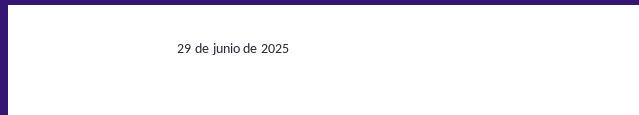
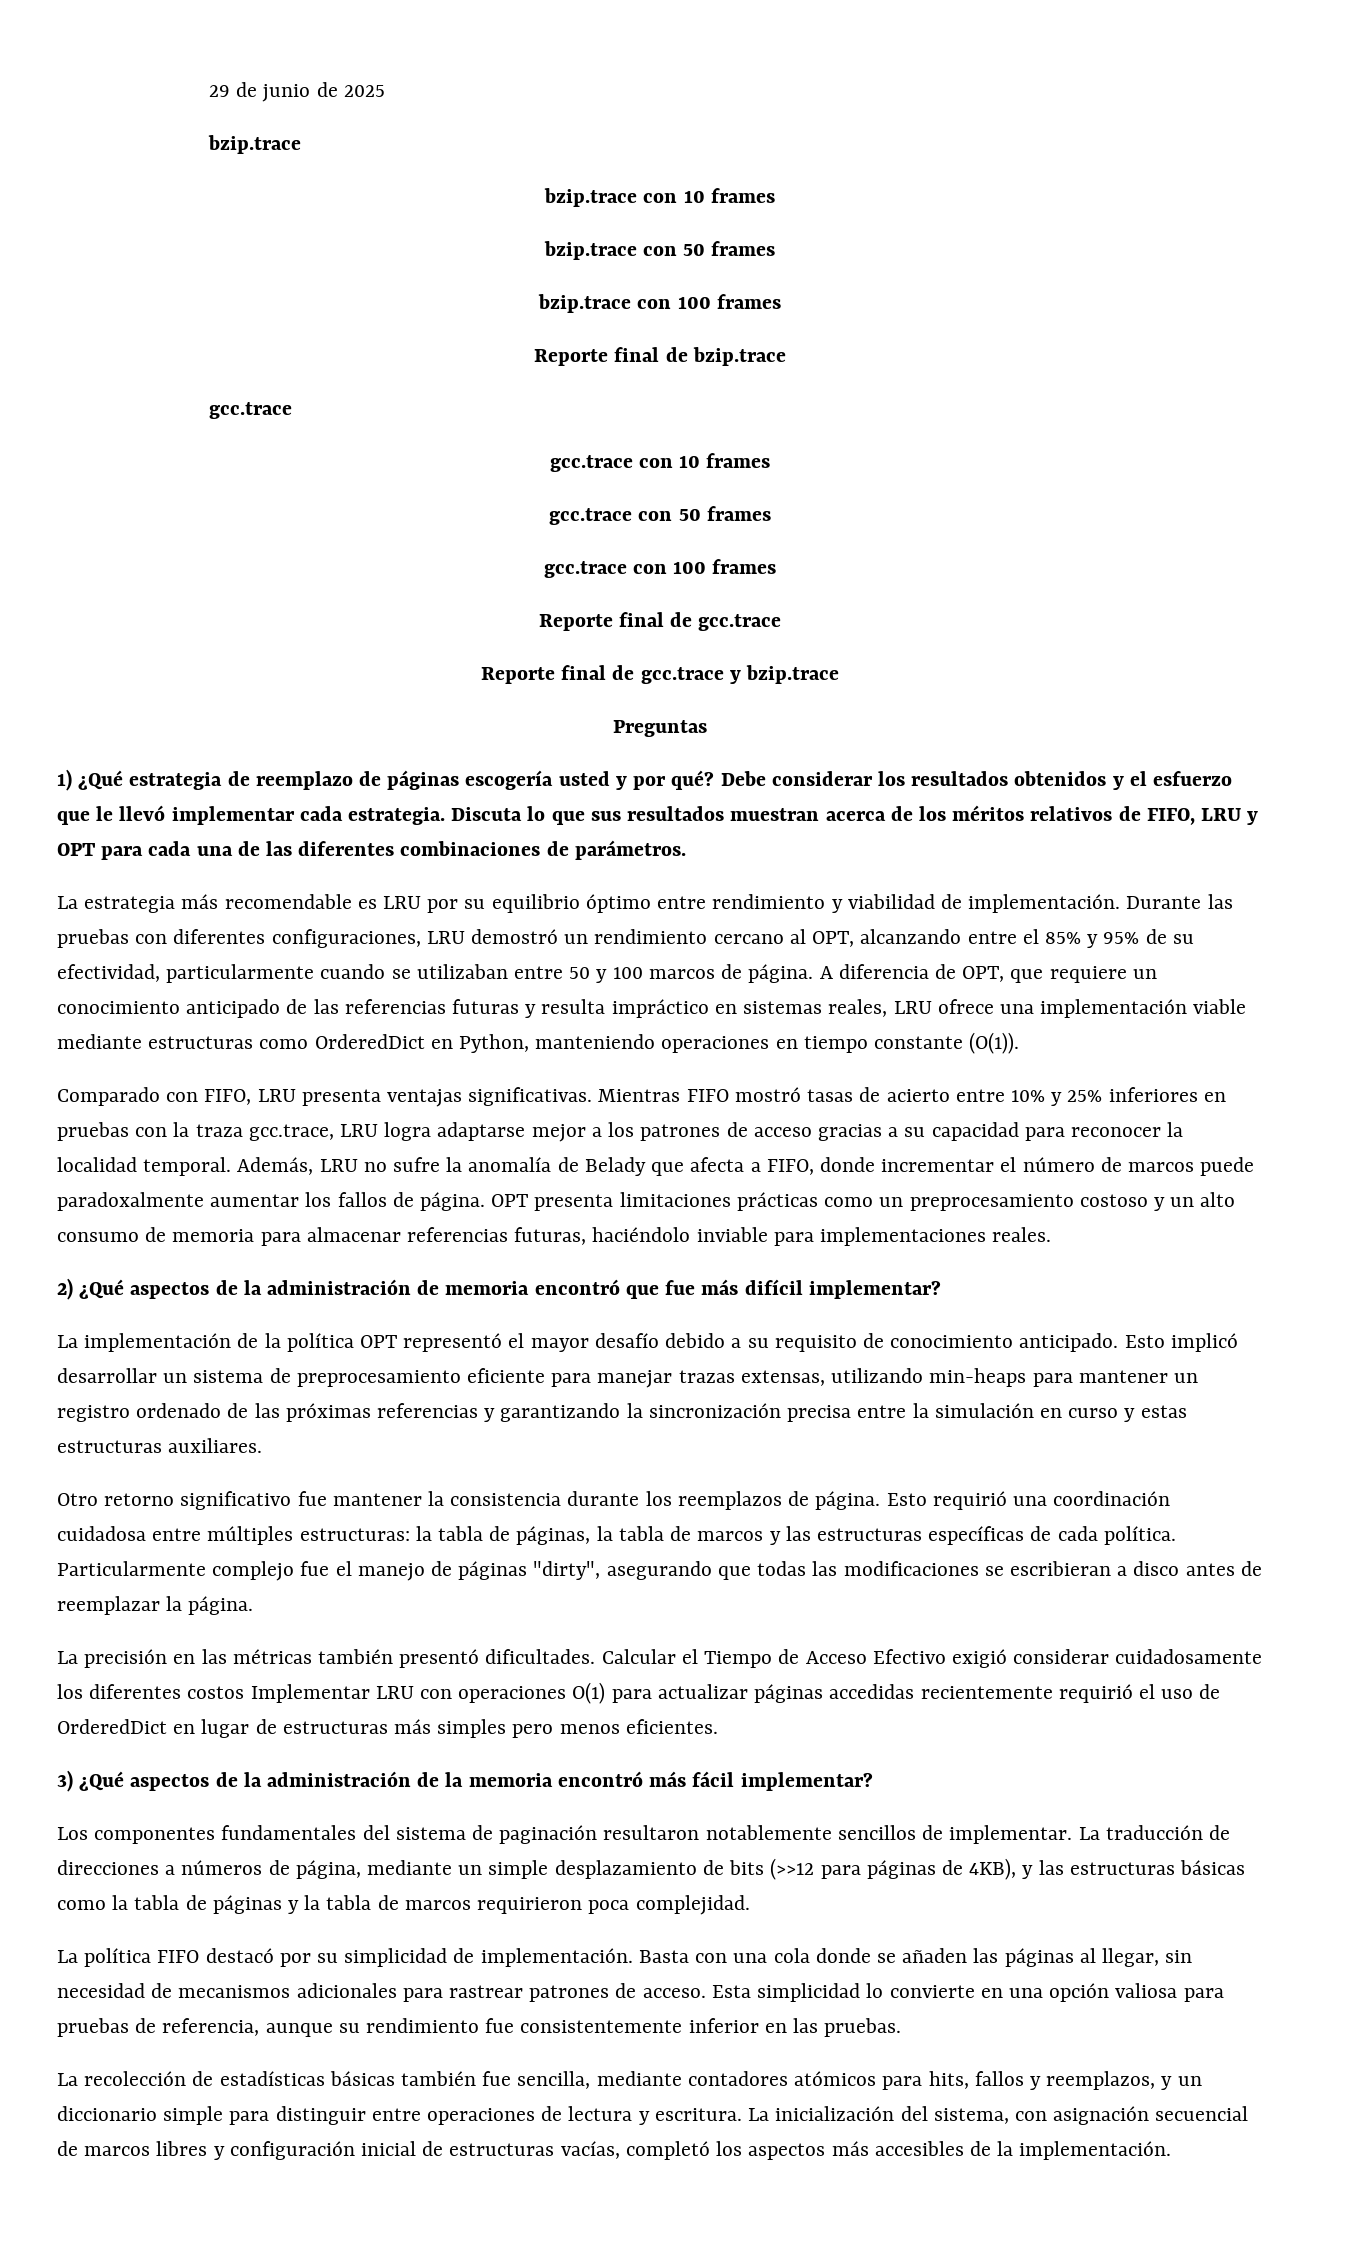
  29 de junio de 2025
+ bzip.trace
+ bzip.trace con 10 frames
+ bzip.trace con 50 frames
+ bzip.trace con 100 frames
+ Reporte final de bzip.trace
+ gcc.trace
+ gcc.trace con 10 frames
+ gcc.trace con 50 frames
+ gcc.trace con 100 frames
+ Reporte final de gcc.trace
+ Reporte final de gcc.trace y bzip.trace
+ Preguntas
+ 1) ¿Qué estrategia de reemplazo de páginas escogería usted y por qué? Debe considerar los resultados obtenidos y el esfuerzo que le llevó implementar cada estrategia. Discuta lo que sus resultados muestran acerca de los méritos relativos de FIFO, LRU y OPT para cada una de las diferentes combinaciones de parámetros.
+ La estrategia más recomendable es LRU por su equilibrio óptimo entre rendimiento y viabilidad de implementación. Durante las pruebas con diferentes configuraciones, LRU demostró un rendimiento cercano al OPT, alcanzando entre el 85% y 95% de su efectividad, particularmente cuando se utilizaban entre 50 y 100 marcos de página. A diferencia de OPT, que requiere un conocimiento anticipado de las referencias futuras y resulta impráctico en sistemas reales, LRU ofrece una implementación viable mediante estructuras como OrderedDict en Python, manteniendo operaciones en tiempo constante (O(1)).
+ Comparado con FIFO, LRU presenta ventajas significativas. Mientras FIFO mostró tasas de acierto entre 10% y 25% inferiores en pruebas con la traza gcc.trace, LRU logra adaptarse mejor a los patrones de acceso gracias a su capacidad para reconocer la localidad temporal. Además, LRU no sufre la anomalía de Belady que afecta a FIFO, donde incrementar el número de marcos puede paradoxalmente aumentar los fallos de página. OPT presenta limitaciones prácticas como un preprocesamiento costoso y un alto consumo de memoria para almacenar referencias futuras, haciéndolo inviable para implementaciones reales.
+ 2) ¿Qué aspectos de la administración de memoria encontró que fue más difícil implementar?
+ La implementación de la política OPT representó el mayor desafío debido a su requisito de conocimiento anticipado. Esto implicó desarrollar un sistema de preprocesamiento eficiente para manejar trazas extensas, utilizando min-heaps para mantener un registro ordenado de las próximas referencias y garantizando la sincronización precisa entre la simulación en curso y estas estructuras auxiliares.
+ Otro retorno significativo fue mantener la consistencia durante los reemplazos de página. Esto requirió una coordinación cuidadosa entre múltiples estructuras: la tabla de páginas, la tabla de marcos y las estructuras específicas de cada política. Particularmente complejo fue el manejo de páginas "dirty", asegurando que todas las modificaciones se escribieran a disco antes de reemplazar la página.
+ La precisión en las métricas también presentó dificultades. Calcular el Tiempo de Acceso Efectivo exigió considerar cuidadosamente los diferentes costos Implementar LRU con operaciones O(1) para actualizar páginas accedidas recientemente requirió el uso de OrderedDict en lugar de estructuras más simples pero menos eficientes.
+ 3) ¿Qué aspectos de la administración de la memoria encontró más fácil implementar?
+ Los componentes fundamentales del sistema de paginación resultaron notablemente sencillos de implementar. La traducción de direcciones a números de página, mediante un simple desplazamiento de bits (>>12 para páginas de 4KB), y las estructuras básicas como la tabla de páginas y la tabla de marcos requirieron poca complejidad.
+ La política FIFO destacó por su simplicidad de implementación. Basta con una cola donde se añaden las páginas al llegar, sin necesidad de mecanismos adicionales para rastrear patrones de acceso. Esta simplicidad lo convierte en una opción valiosa para pruebas de referencia, aunque su rendimiento fue consistentemente inferior en las pruebas.
+ La recolección de estadísticas básicas también fue sencilla, mediante contadores atómicos para hits, fallos y reemplazos, y un diccionario simple para distinguir entre operaciones de lectura y escritura. La inicialización del sistema, con asignación secuencial de marcos libres y configuración inicial de estructuras vacías, completó los aspectos más accesibles de la implementación.

